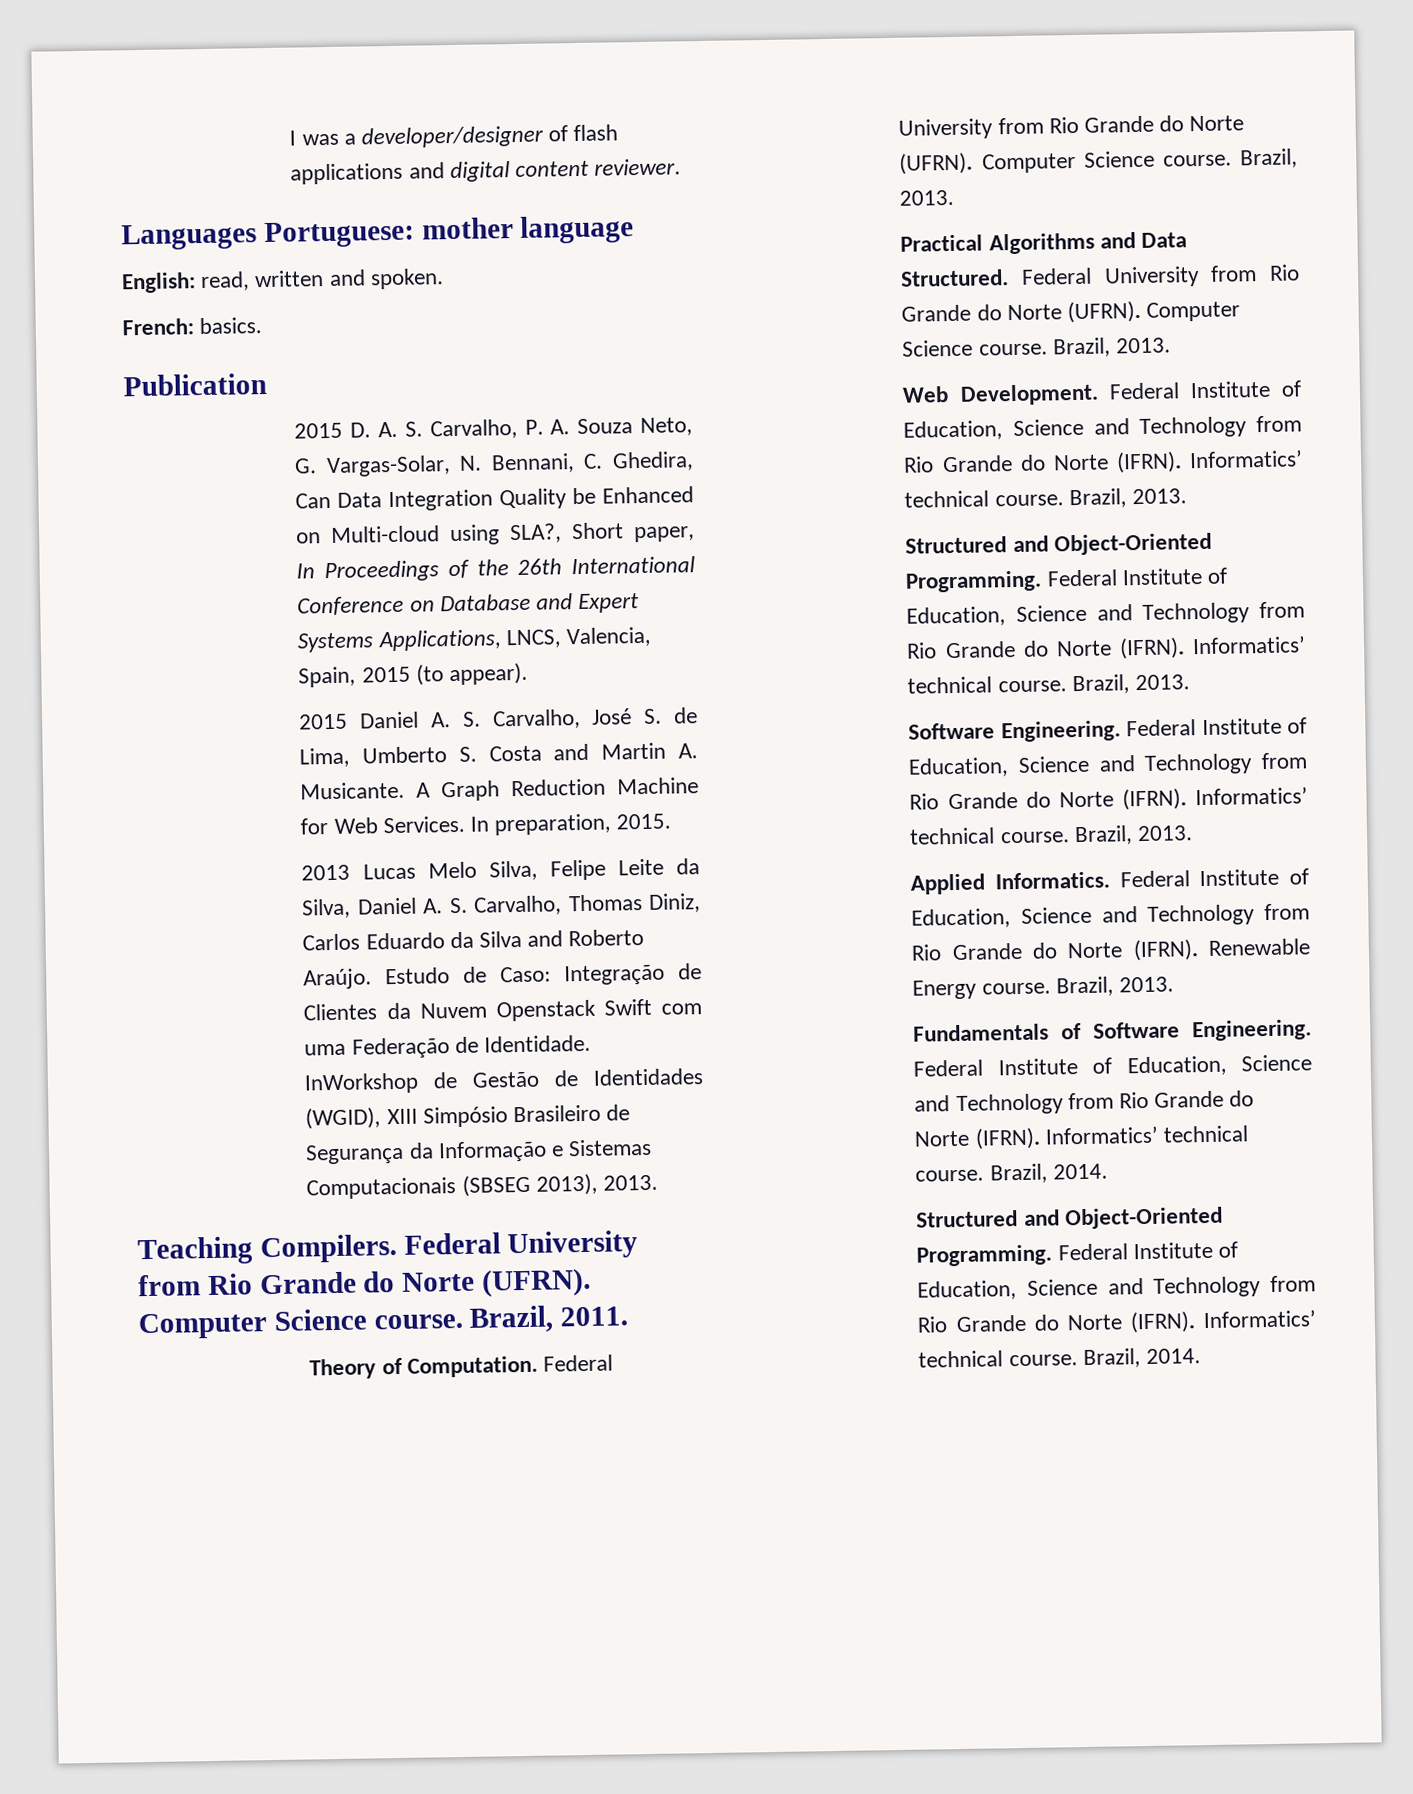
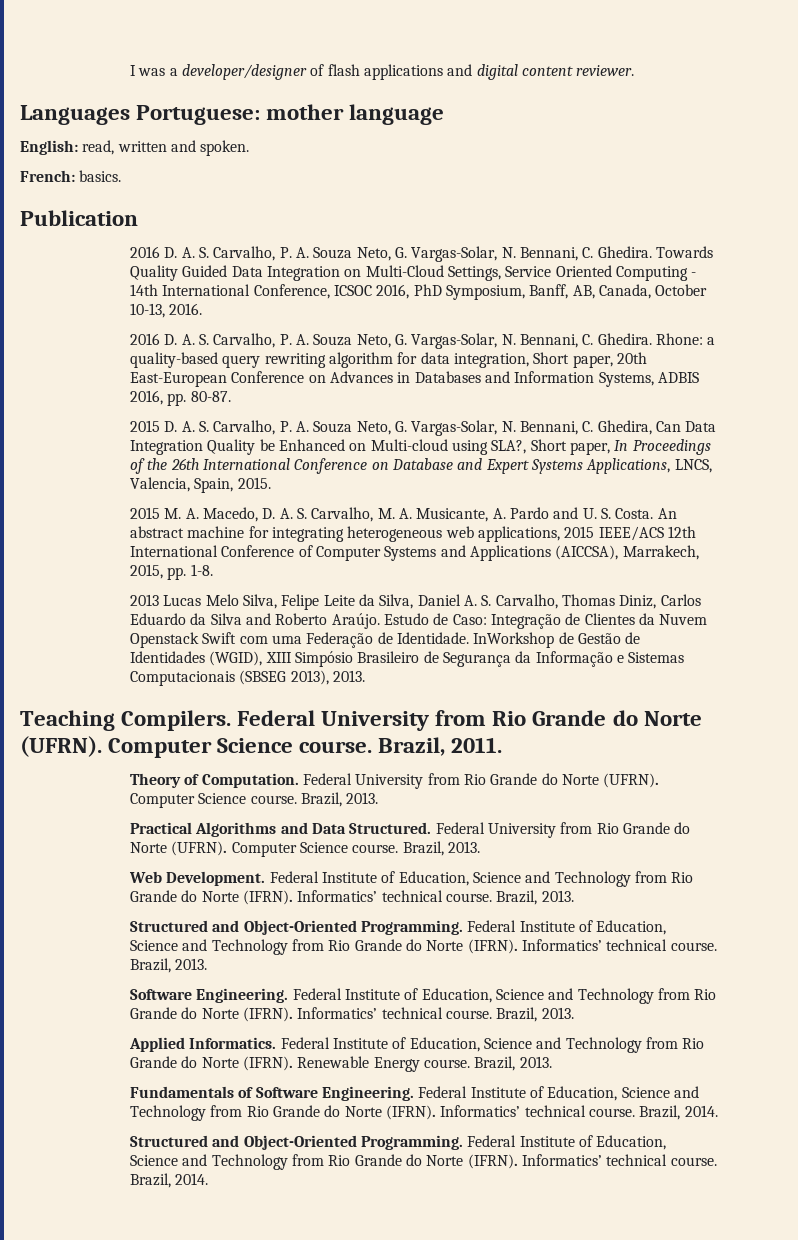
+ 2016 D. A. S. Carvalho, P. A. Souza Neto, G. Vargas-Solar, N. Bennani, C. Ghedira. Towards Quality Guided Data Integration on Multi-Cloud Settings, Service Oriented Computing - 14th International Conference, ICSOC 2016, PhD Symposium, Banff, AB, Canada, October 10-13, 2016.
+ 2016 D. A. S. Carvalho, P. A. Souza Neto, G. Vargas-Solar, N. Bennani, C. Ghedira. Rhone: a quality-based query rewriting algorithm for data integration, Short paper, 20th East-European Conference on Advances in Databases and Information Systems, ADBIS 2016, pp. 80-87.
- 2015 D. A. S. Carvalho, P. A. Souza Neto, G. Vargas-Solar, N. Bennani, C. Ghedira, Can Data Integration Quality be Enhanced on Multi-cloud using SLA?, Short paper, In Proceedings of the 26th International Conference on Database and Expert Systems Applications, LNCS, Valencia, Spain, 2015 (to appear).
- 2015 Daniel A. S. Carvalho, José S. de Lima, Umberto S. Costa and Martin A. Musicante. A Graph Reduction Machine for Web Services. In preparation, 2015.
+ 2015 D. A. S. Carvalho, P. A. Souza Neto, G. Vargas-Solar, N. Bennani, C. Ghedira, Can Data Integration Quality be Enhanced on Multi-cloud using SLA?, Short paper, In Proceedings of the 26th International Conference on Database and Expert Systems Applications, LNCS, Valencia, Spain, 2015.
+ 2015 M. A. Macedo, D. A. S. Carvalho, M. A. Musicante, A. Pardo and U. S. Costa. An abstract machine for integrating heterogeneous web applications, 2015 IEEE/ACS 12th International Conference of Computer Systems and Applications (AICCSA), Marrakech, 2015, pp. 1-8.

